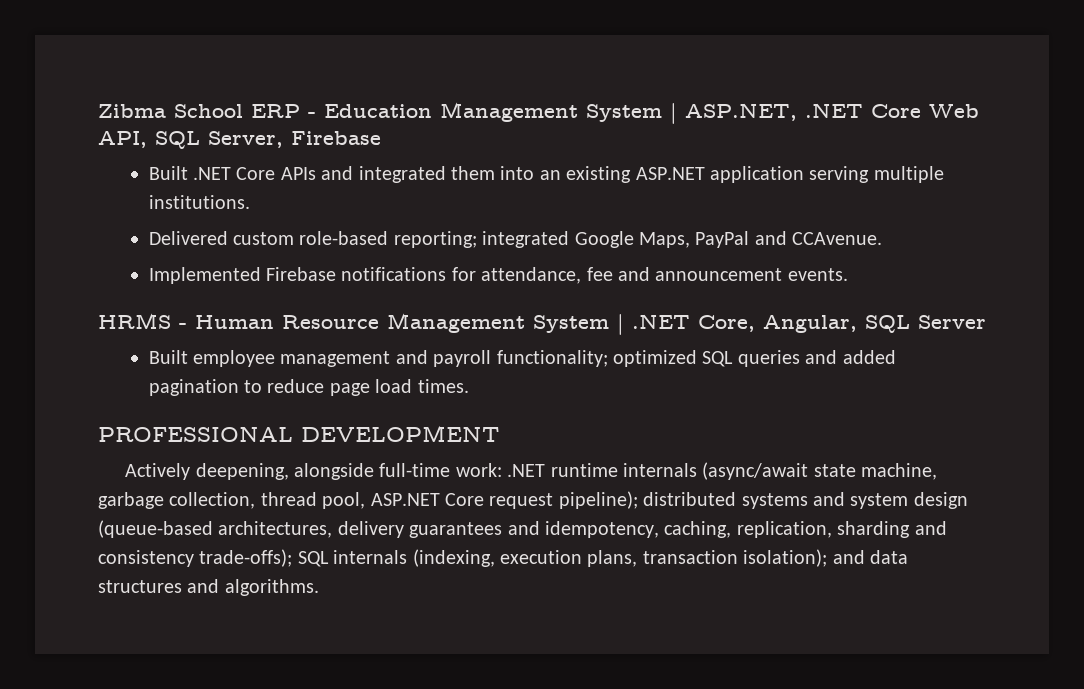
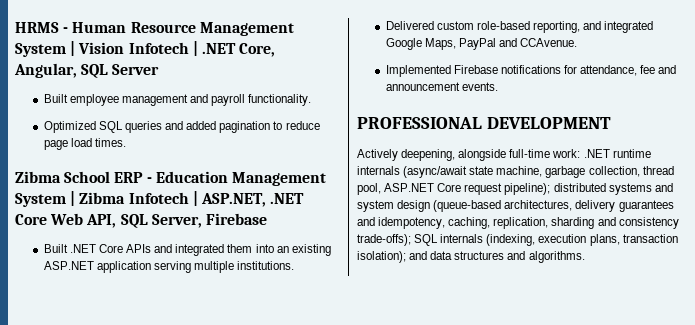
+ HRMS - Human Resource Management System | Vision Infotech | .NET Core, Angular, SQL Server
+ Built employee management and payroll functionality.
+ Optimized SQL queries and added pagination to reduce page load times.
- Zibma School ERP - Education Management System | ASP.NET, .NET Core Web API, SQL Server, Firebase
+ Zibma School ERP - Education Management System | Zibma Infotech | ASP.NET, .NET Core Web API, SQL Server, Firebase
- Delivered custom role-based reporting; integrated Google Maps, PayPal and CCAvenue.
+ Delivered custom role-based reporting, and integrated Google Maps, PayPal and CCAvenue.
- HRMS - Human Resource Management System | .NET Core, Angular, SQL Server
- Built employee management and payroll functionality; optimized SQL queries and added pagination to reduce page load times.

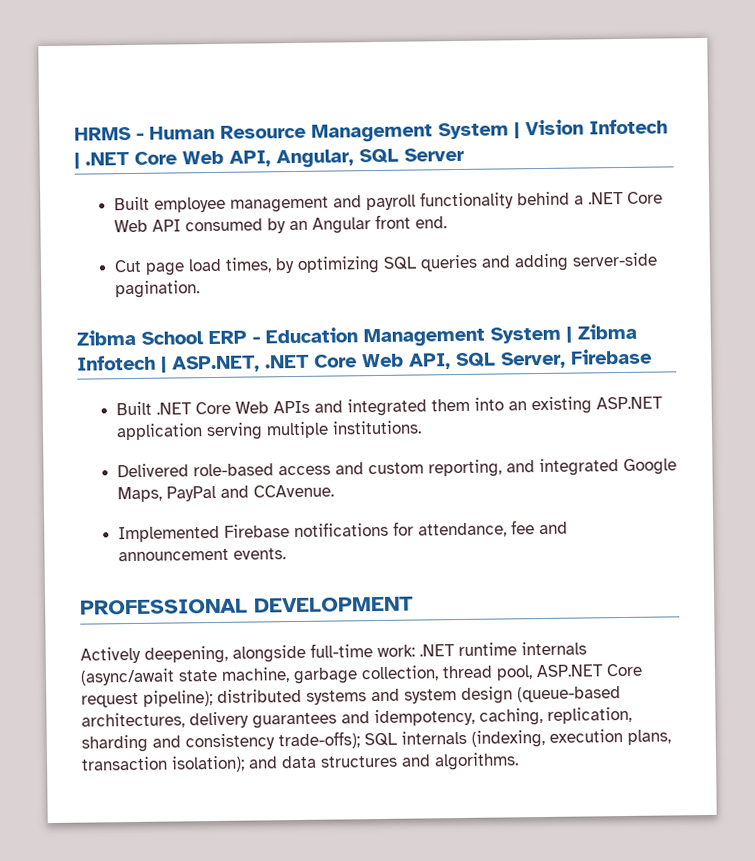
- HRMS - Human Resource Management System | Vision Infotech | .NET Core, Angular, SQL Server
+ HRMS - Human Resource Management System | Vision Infotech | .NET Core Web API, Angular, SQL Server
- Built employee management and payroll functionality.
- Optimized SQL queries and added pagination to reduce page load times.
+ Built employee management and payroll functionality behind a .NET Core Web API consumed by an Angular front end.
+ Cut page load times, by optimizing SQL queries and adding server-side pagination.
- Built .NET Core APIs and integrated them into an existing ASP.NET application serving multiple institutions.
+ Built .NET Core Web APIs and integrated them into an existing ASP.NET application serving multiple institutions.
- Delivered custom role-based reporting, and integrated Google Maps, PayPal and CCAvenue.
+ Delivered role-based access and custom reporting, and integrated Google Maps, PayPal and CCAvenue.

